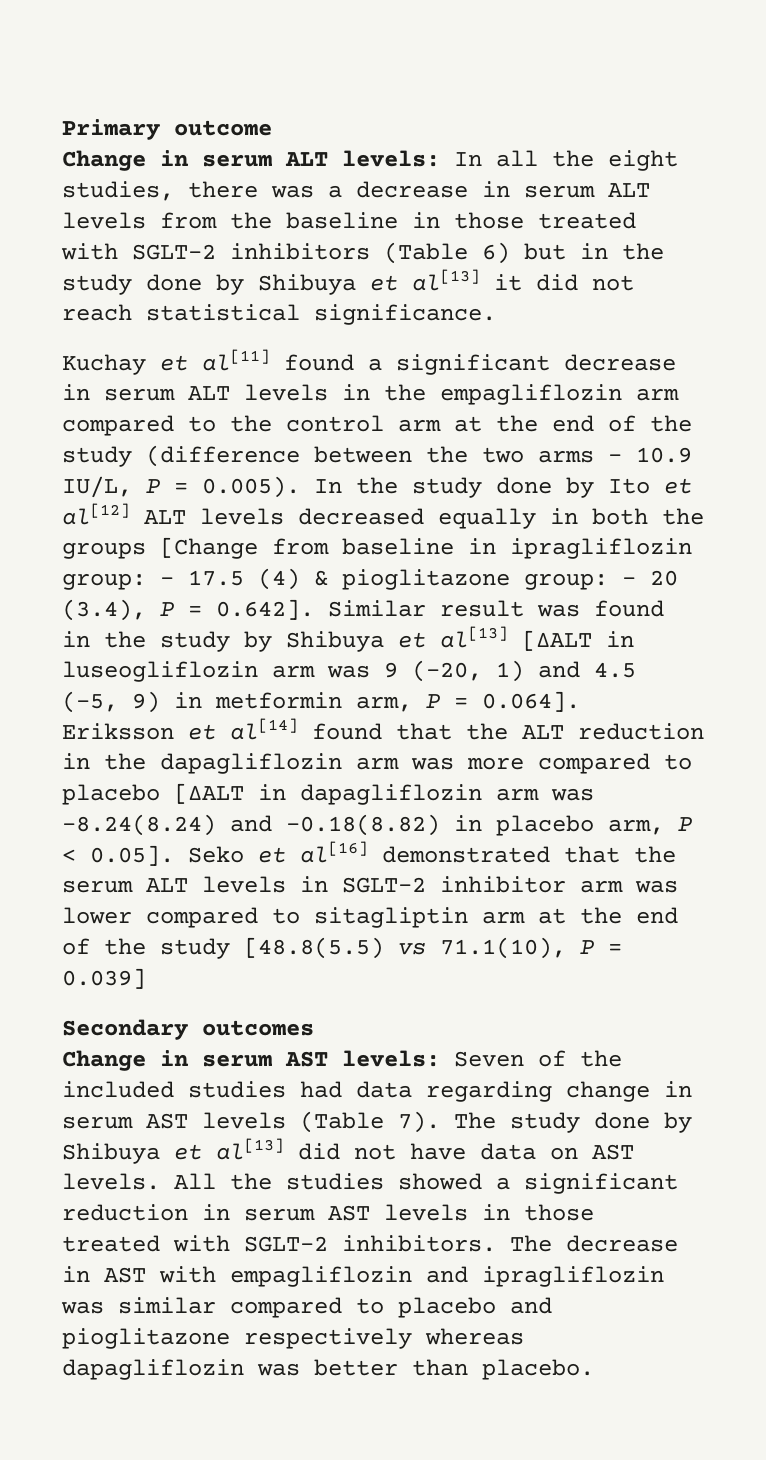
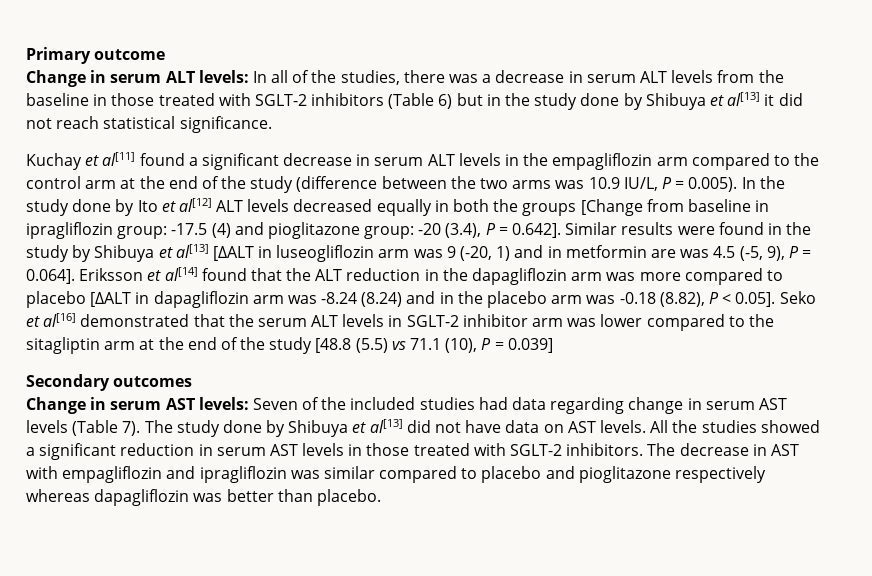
- Change in serum ALT levels: In all the eight studies, there was a decrease in serum ALT levels from the baseline in those treated with SGLT-2 inhibitors (Table 6) but in the study done by Shibuya et al[13] it did not reach statistical significance.
+ Change in serum ALT levels: In all of the studies, there was a decrease in serum ALT levels from the baseline in those treated with SGLT-2 inhibitors (Table 6) but in the study done by Shibuya et al[13] it did not reach statistical significance.
- Kuchay et al[11] found a significant decrease in serum ALT levels in the empagliflozin arm compared to the control arm at the end of the study (difference between the two arms – 10.9 IU/L, P = 0.005). In the study done by Ito et al[12] ALT levels decreased equally in both the groups [Change from baseline in ipragliflozin group:
+ Kuchay et al[11] found a significant decrease in serum ALT levels in the empagliflozin arm compared to the control arm at the end of the study (difference between the two arms was 10.9 IU/L, P = 0.005). In the study done by Ito et al[12] ALT levels decreased equally in both the groups [Change from baseline in ipragliflozin group:
- - 17.5 (4) & pioglitazone group: - 20 (3.4), P = 0.642]. Similar result was found in the study by Shibuya et al[13] [ΔALT in luseogliflozin arm was 9 (-20, 1) and 4.5 (-5, 9) in metformin arm, P = 0.064]. Eriksson et al[14] found that the ALT reduction in the dapagliflozin arm was more compared to placebo [ΔALT in dapagliflozin arm was -8.24(8.24) and -0.18(8.82) in placebo arm, P < 0.05]. Seko et al[16] demonstrated that the serum ALT levels in SGLT-2 inhibitor arm was lower compared to sitagliptin arm at the end of the study [48.8(5.5) vs 71.1(10), P = 0.039]
+ -17.5 (4) and pioglitazone group: -20 (3.4), P = 0.642]. Similar results were found in the study by Shibuya et al[13] [ΔALT in luseogliflozin arm was 9 (-20, 1) and in metformin are was 4.5 (-5, 9), P = 0.064]. Eriksson et al[14] found that the ALT reduction in the dapagliflozin arm was more compared to placebo [ΔALT in dapagliflozin arm was -8.24 (8.24) and in the placebo arm was -0.18 (8.82), P < 0.05]. Seko et al[16] demonstrated that the serum ALT levels in SGLT-2 inhibitor arm was lower compared to the sitagliptin arm at the end of the study [48.8 (5.5) vs 71.1 (10), P = 0.039]

